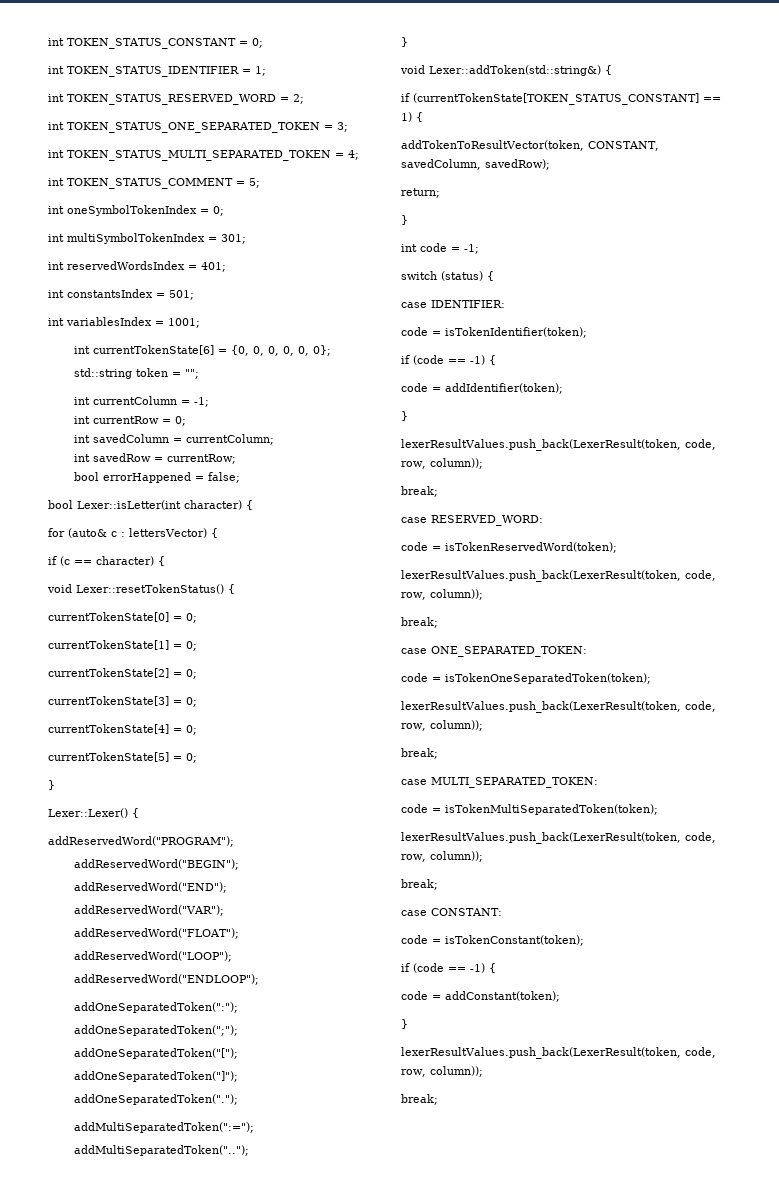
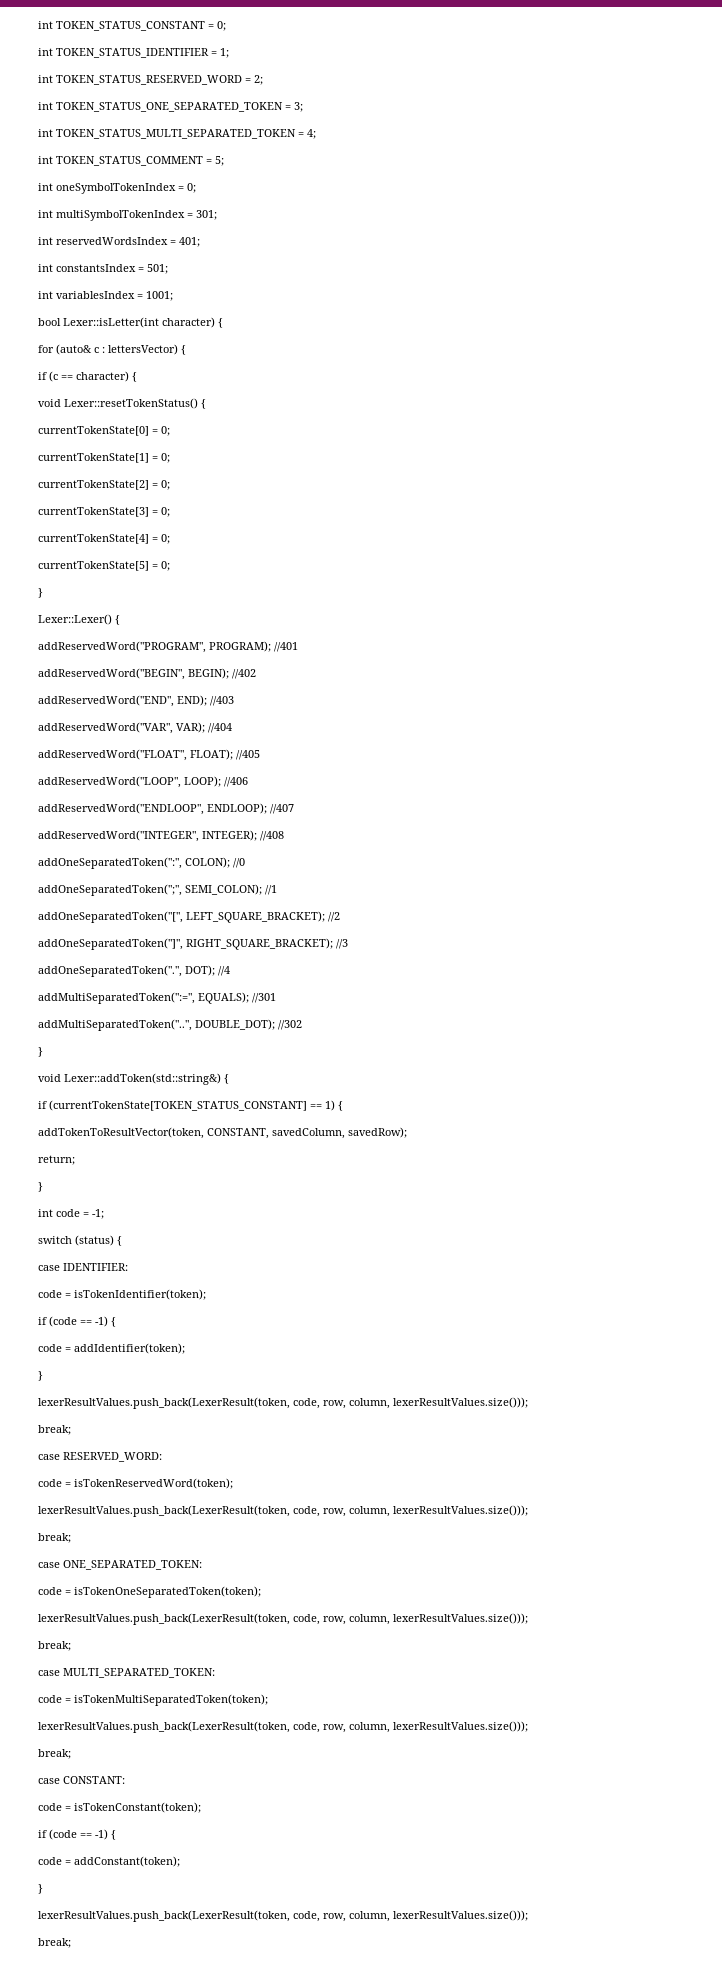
- int currentTokenState[6] = {0, 0, 0, 0, 0, 0};
- std::string token = "";
- int currentColumn = -1;
- int currentRow = 0;
- int savedColumn = currentColumn;
- int savedRow = currentRow;
- bool errorHappened = false;
- addReservedWord("PROGRAM");
- addReservedWord("BEGIN");
- addReservedWord("END");
- addReservedWord("VAR");
- addReservedWord("FLOAT");
- addReservedWord("LOOP");
- addReservedWord("ENDLOOP");
- addOneSeparatedToken(":");
- addOneSeparatedToken(";");
- addOneSeparatedToken("[");
- addOneSeparatedToken("]");
- addOneSeparatedToken(".");
- addMultiSeparatedToken(":=");
- addMultiSeparatedToken("..");
+ addReservedWord("PROGRAM", PROGRAM); //401
+ addReservedWord("BEGIN", BEGIN); //402
+ addReservedWord("END", END); //403
+ addReservedWord("VAR", VAR); //404
+ addReservedWord("FLOAT", FLOAT); //405
+ addReservedWord("LOOP", LOOP); //406
+ addReservedWord("ENDLOOP", ENDLOOP); //407
+ addReservedWord("INTEGER", INTEGER); //408
+ addOneSeparatedToken(":", COLON); //0
+ addOneSeparatedToken(";", SEMI_COLON); //1
+ addOneSeparatedToken("[", LEFT_SQUARE_BRACKET); //2
+ addOneSeparatedToken("]", RIGHT_SQUARE_BRACKET); //3
+ addOneSeparatedToken(".", DOT); //4
+ addMultiSeparatedToken(":=", EQUALS); //301
+ addMultiSeparatedToken("..", DOUBLE_DOT); //302
  code = addIdentifier(token);
  }
- lexerResultValues.push_back(LexerResult(token, code, row, column));
+ lexerResultValues.push_back(LexerResult(token, code, row, column, lexerResultValues.size()));
  code = isTokenReservedWord(token);
- lexerResultValues.push_back(LexerResult(token, code, row, column));
+ lexerResultValues.push_back(LexerResult(token, code, row, column, lexerResultValues.size()));
  code = isTokenOneSeparatedToken(token);
- lexerResultValues.push_back(LexerResult(token, code, row, column));
+ lexerResultValues.push_back(LexerResult(token, code, row, column, lexerResultValues.size()));
  code = isTokenMultiSeparatedToken(token);
- lexerResultValues.push_back(LexerResult(token, code, row, column));
+ lexerResultValues.push_back(LexerResult(token, code, row, column, lexerResultValues.size()));
  code = addConstant(token);
  }
- lexerResultValues.push_back(LexerResult(token, code, row, column));
+ lexerResultValues.push_back(LexerResult(token, code, row, column, lexerResultValues.size()));

